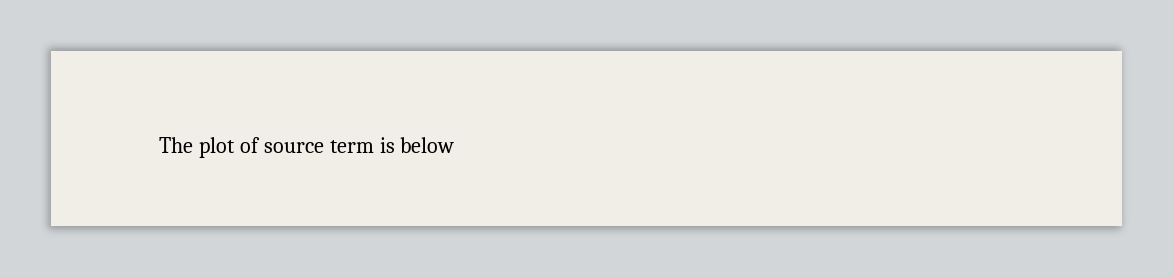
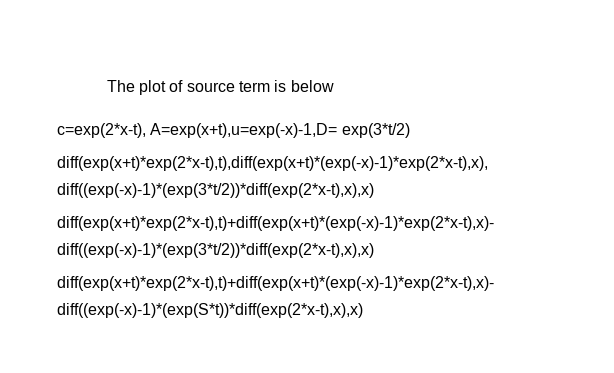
+ c=exp(2*x-t), A=exp(x+t),u=exp(-x)-1,D= exp(3*t/2)
+ diff(exp(x+t)*exp(2*x-t),t),diff(exp(x+t)*(exp(-x)-1)*exp(2*x-t),x), diff((exp(-x)-1)*(exp(3*t/2))*diff(exp(2*x-t),x),x)
+ diff(exp(x+t)*exp(2*x-t),t)+diff(exp(x+t)*(exp(-x)-1)*exp(2*x-t),x)- diff((exp(-x)-1)*(exp(3*t/2))*diff(exp(2*x-t),x),x)
+ diff(exp(x+t)*exp(2*x-t),t)+diff(exp(x+t)*(exp(-x)-1)*exp(2*x-t),x)- diff((exp(-x)-1)*(exp(S*t))*diff(exp(2*x-t),x),x)

